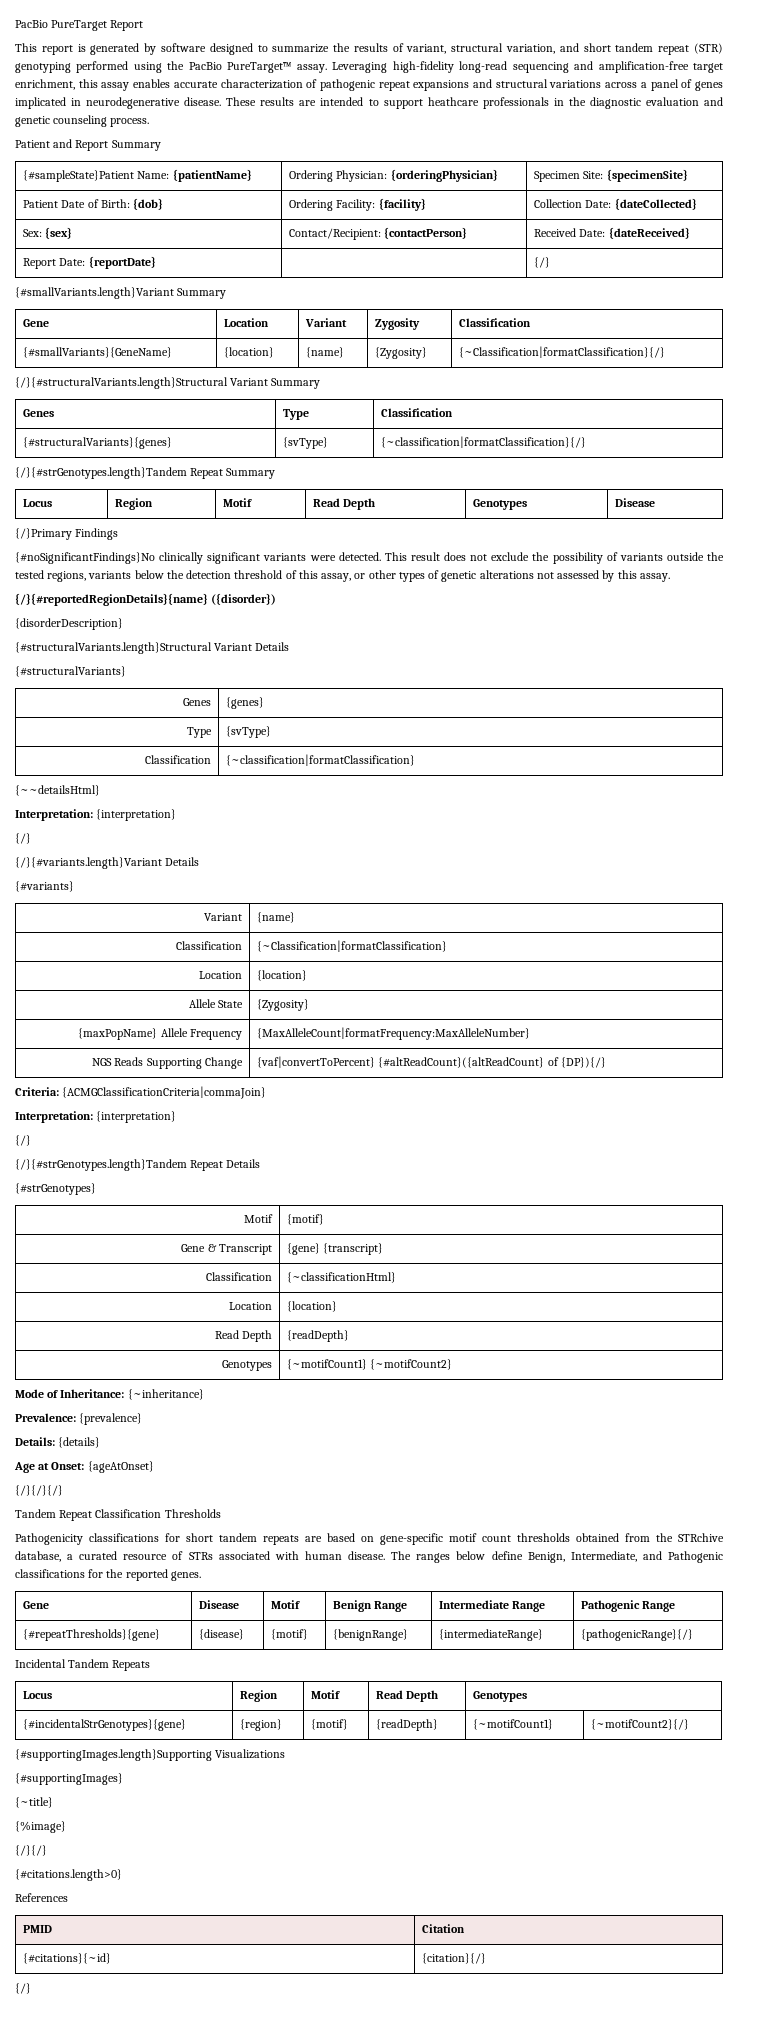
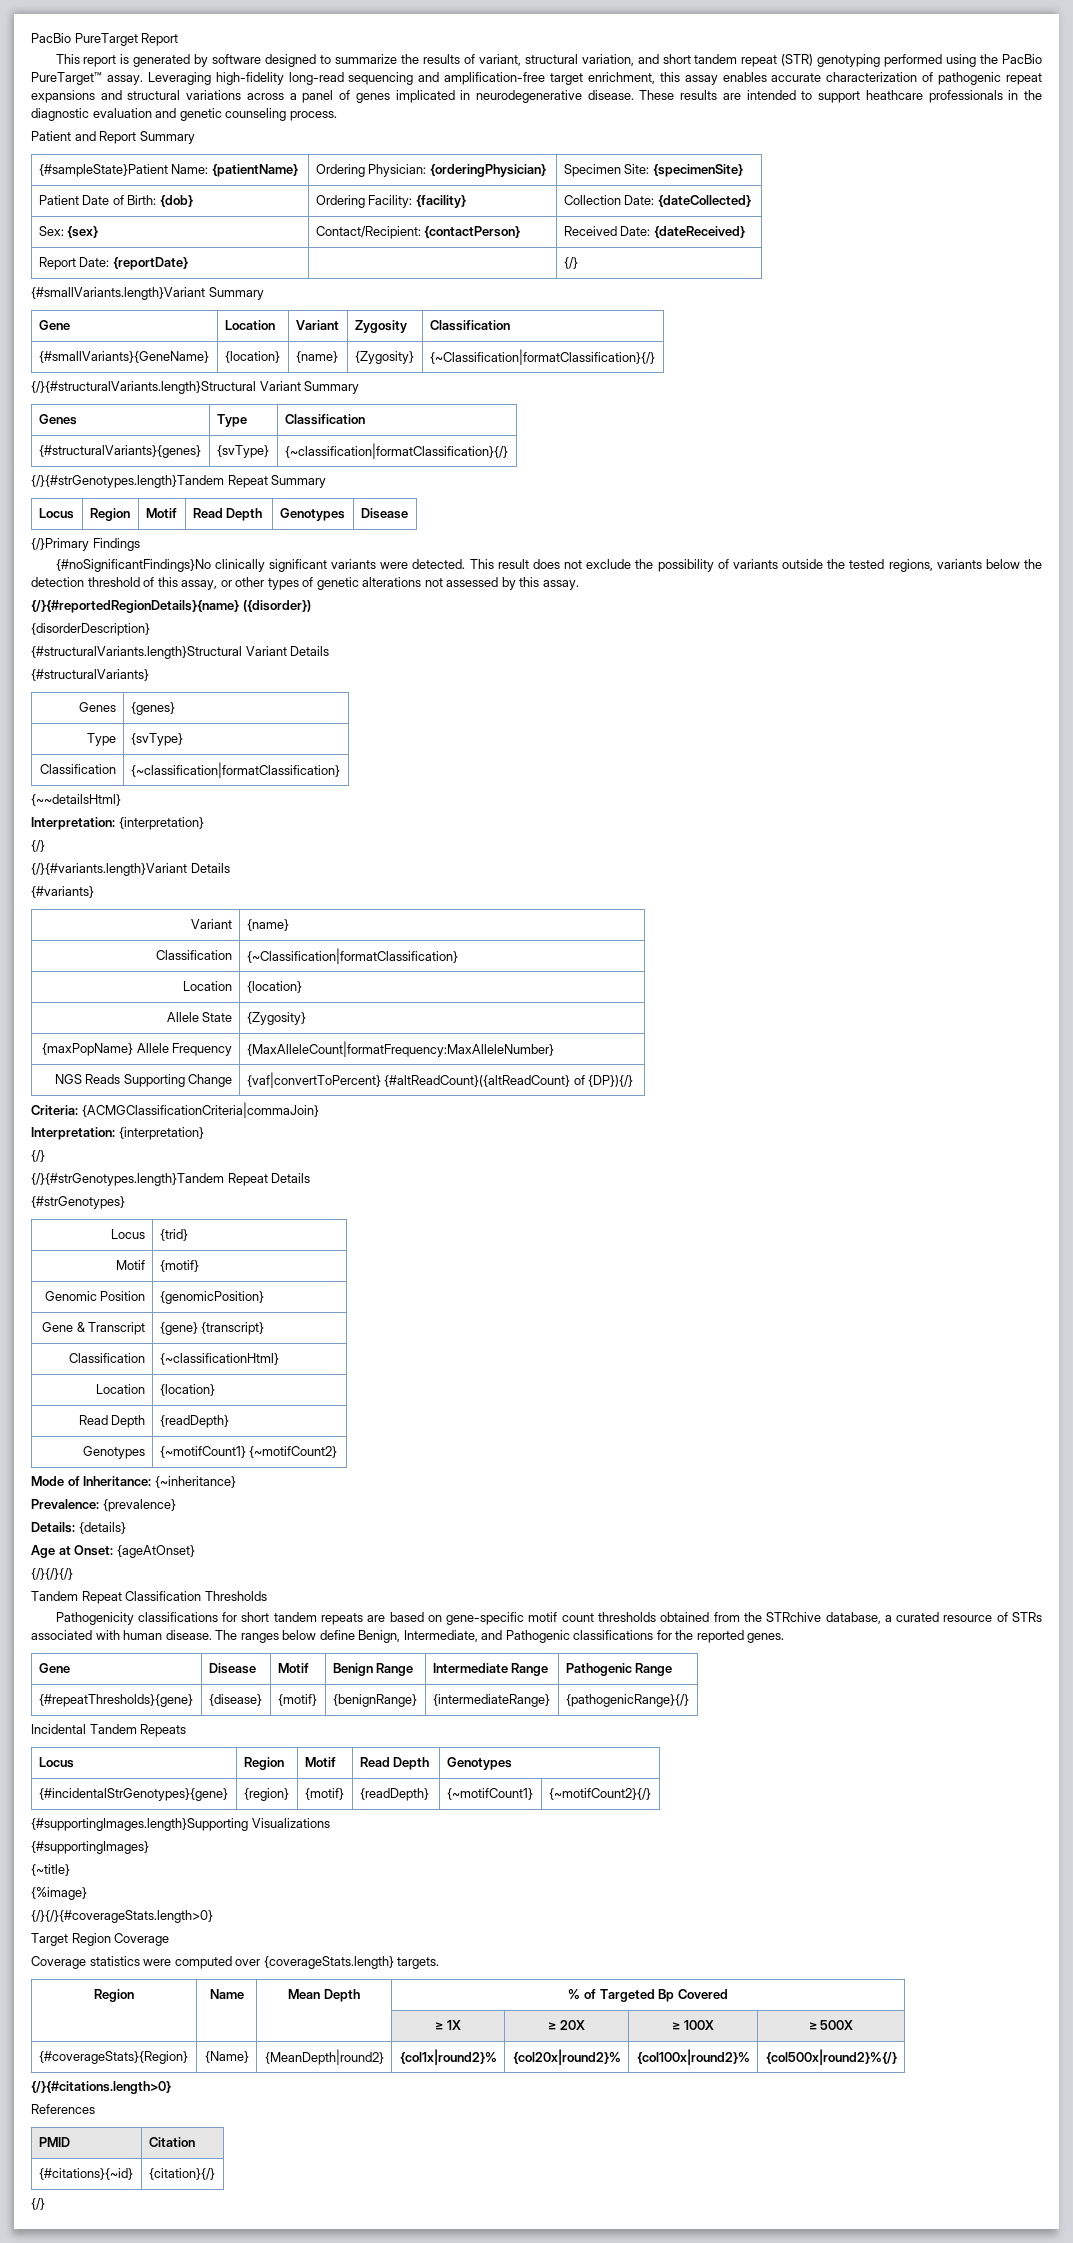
+ Locus | {trid}
+ Genomic Position | {genomicPosition}
- {/}{/}
- {#citations.length>0}
+ {/}{/}{#coverageStats.length>0}
+ Target Region Coverage
+ Coverage statistics were computed over {coverageStats.length} targets.
+ Region | Name | Mean Depth | % of Targeted Bp Covered
+ | | | ≥ 1X | ≥ 20X | ≥ 100X | ≥ 500X
+ {#coverageStats}{Region} | {Name} | {MeanDepth|round2} | {col1x|round2}% | {col20x|round2}% | {col100x|round2}% | {col500x|round2}%{/}
+ {/}{#citations.length>0}

